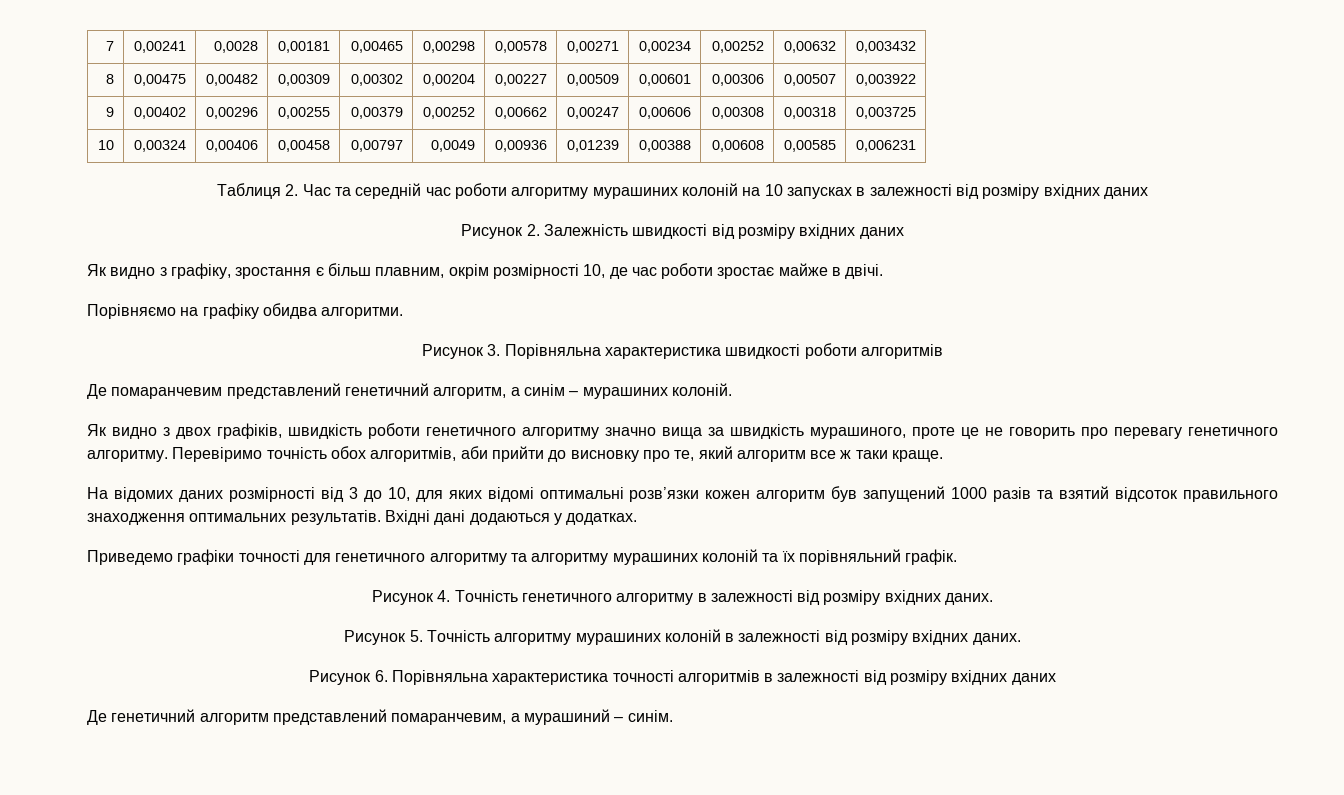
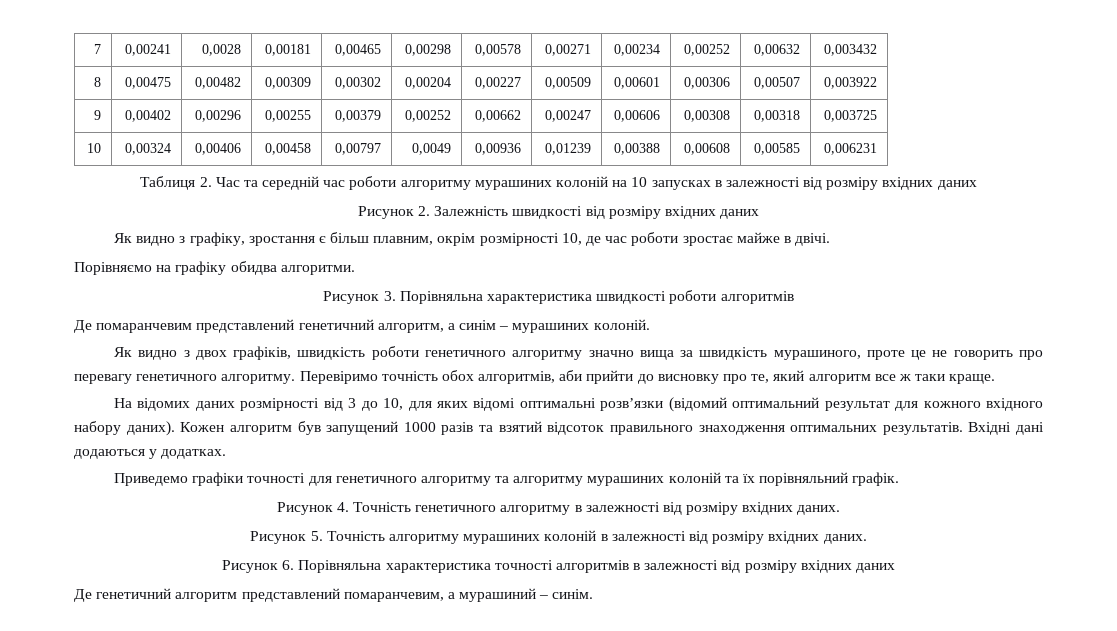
- На відомих даних розмірності від 3 до 10, для яких відомі оптимальні розв’язки кожен алгоритм був запущений 1000 разів та взятий відсоток правильного знаходження оптимальних результатів.
+ На відомих даних розмірності від 3 до 10, для яких відомі оптимальні розв’язки (відомий оптимальний результат для кожного вхідного набору даних). Кожен алгоритм був запущений 1000 разів та взятий відсоток правильного знаходження оптимальних результатів.

